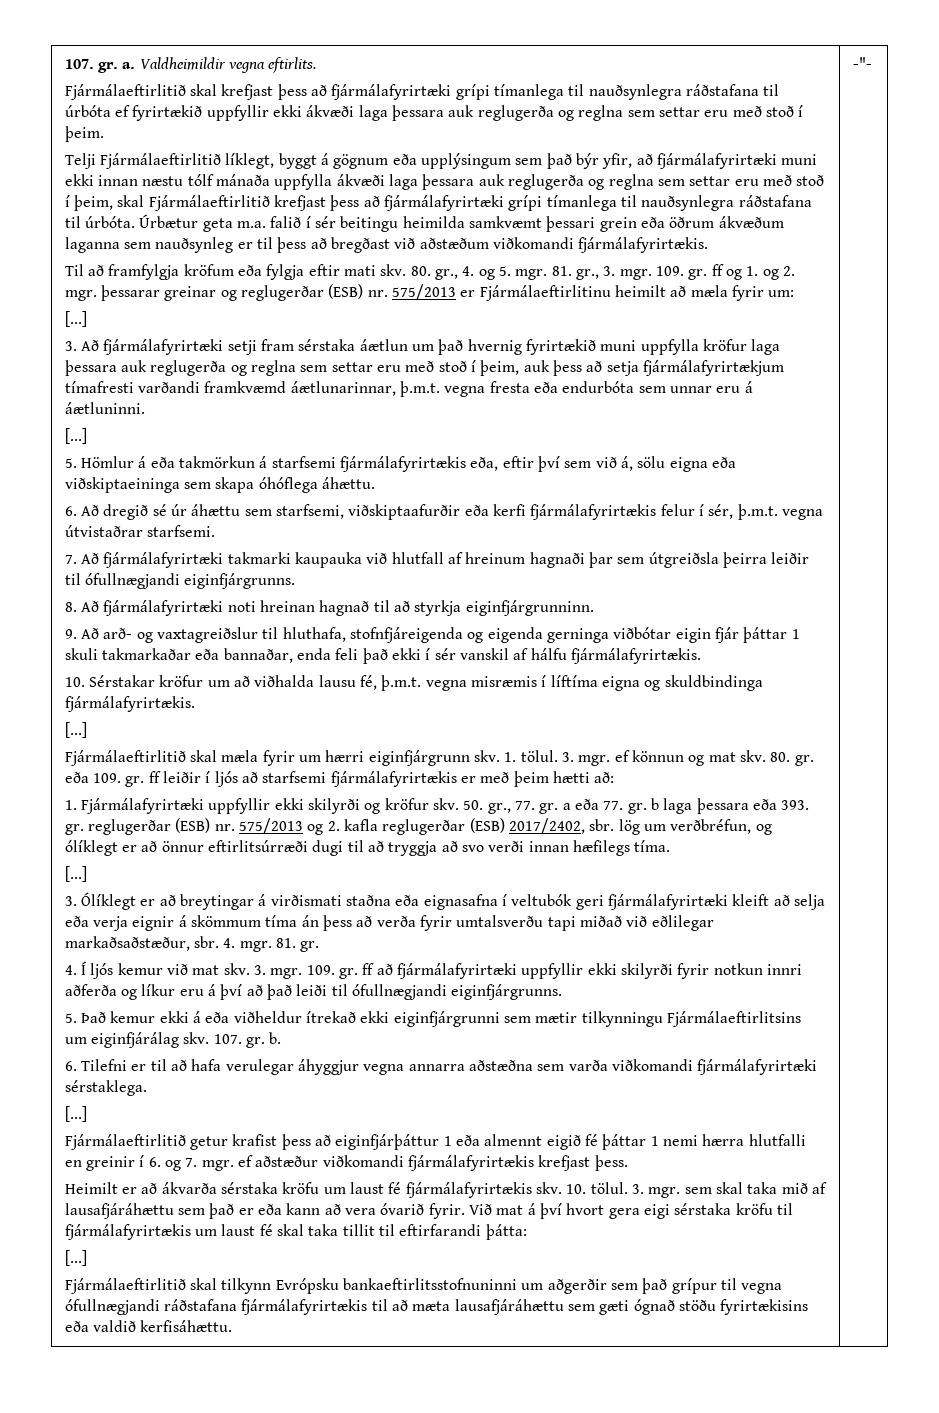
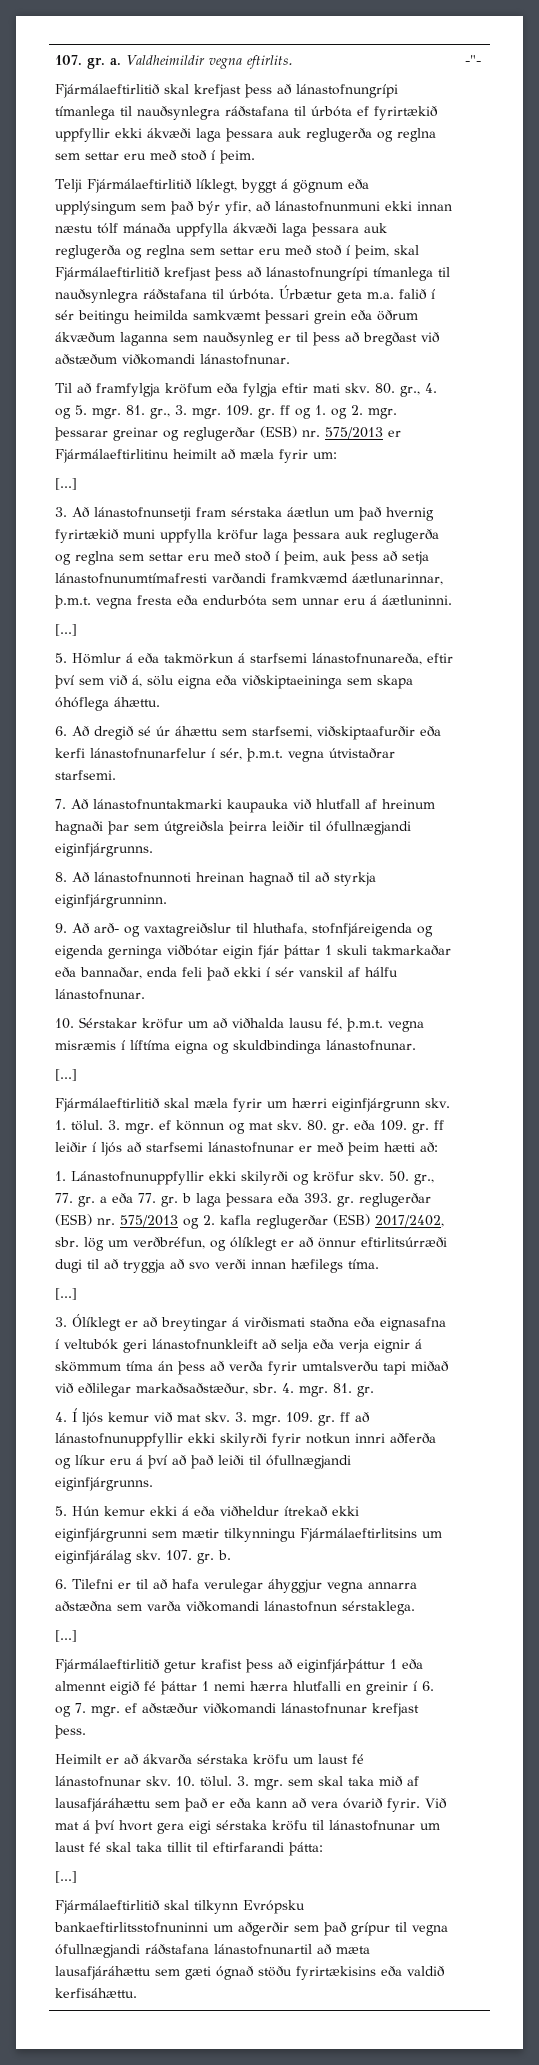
- Fjármálaeftirlitið skal krefjast þess að fjármálafyrirtæki grípi tímanlega til nauðsynlegra ráðstafana til úrbóta ef fyrirtækið uppfyllir ekki ákvæði laga þessara auk reglugerða og reglna sem settar eru með stoð í þeim.
+ Fjármálaeftirlitið skal krefjast þess að lánastofnungrípi tímanlega til nauðsynlegra ráðstafana til úrbóta ef fyrirtækið uppfyllir ekki ákvæði laga þessara auk reglugerða og reglna sem settar eru með stoð í þeim.
- Telji Fjármálaeftirlitið líklegt, byggt á gögnum eða upplýsingum sem það býr yfir, að fjármálafyrirtæki muni ekki innan næstu tólf mánaða uppfylla ákvæði laga þessara auk reglugerða og reglna sem settar eru með stoð í þeim, skal Fjármálaeftirlitið krefjast þess að fjármálafyrirtæki grípi tímanlega til nauðsynlegra ráðstafana til úrbóta.
+ Telji Fjármálaeftirlitið líklegt, byggt á gögnum eða upplýsingum sem það býr yfir, að lánastofnunmuni ekki innan næstu tólf mánaða uppfylla ákvæði laga þessara auk reglugerða og reglna sem settar eru með stoð í þeim, skal Fjármálaeftirlitið krefjast þess að lánastofnungrípi tímanlega til nauðsynlegra ráðstafana til úrbóta.
- Úrbætur geta m.a. falið í sér beitingu heimilda samkvæmt þessari grein eða öðrum ákvæðum laganna sem nauðsynleg er til þess að bregðast við aðstæðum viðkomandi fjármálafyrirtækis.
+ Úrbætur geta m.a. falið í sér beitingu heimilda samkvæmt þessari grein eða öðrum ákvæðum laganna sem nauðsynleg er til þess að bregðast við aðstæðum viðkomandi lánastofnunar.
- 3. Að fjármálafyrirtæki setji fram sérstaka áætlun um það hvernig fyrirtækið muni uppfylla kröfur laga þessara auk reglugerða og reglna sem settar eru með stoð í þeim, auk þess að setja fjármálafyrirtækjum tímafresti varðandi framkvæmd áætlunarinnar, þ.m.t. vegna fresta eða endurbóta sem unnar eru á áætluninni.
+ 3. Að lánastofnunsetji fram sérstaka áætlun um það hvernig fyrirtækið muni uppfylla kröfur laga þessara auk reglugerða og reglna sem settar eru með stoð í þeim, auk þess að setja lánastofnunumtímafresti varðandi framkvæmd áætlunarinnar, þ.m.t. vegna fresta eða endurbóta sem unnar eru á áætluninni.
- 5. Hömlur á eða takmörkun á starfsemi fjármálafyrirtækis eða, eftir því sem við á, sölu eigna eða viðskiptaeininga sem skapa óhóflega áhættu.
+ 5. Hömlur á eða takmörkun á starfsemi lánastofnunareða, eftir því sem við á, sölu eigna eða viðskiptaeininga sem skapa óhóflega áhættu.
- 6. Að dregið sé úr áhættu sem starfsemi, viðskiptaafurðir eða kerfi fjármálafyrirtækis felur í sér, þ.m.t. vegna útvistaðrar starfsemi.
+ 6. Að dregið sé úr áhættu sem starfsemi, viðskiptaafurðir eða kerfi lánastofnunarfelur í sér, þ.m.t. vegna útvistaðrar starfsemi.
- 7. Að fjármálafyrirtæki takmarki kaupauka við hlutfall af hreinum hagnaði þar sem útgreiðsla þeirra leiðir til ófullnægjandi eiginfjárgrunns.
+ 7. Að lánastofnuntakmarki kaupauka við hlutfall af hreinum hagnaði þar sem útgreiðsla þeirra leiðir til ófullnægjandi eiginfjárgrunns.
- 8. Að fjármálafyrirtæki noti hreinan hagnað til að styrkja eiginfjárgrunninn.
+ 8. Að lánastofnunnoti hreinan hagnað til að styrkja eiginfjárgrunninn.
- 9. Að arð- og vaxtagreiðslur til hluthafa, stofnfjáreigenda og eigenda gerninga viðbótar eigin fjár þáttar 1 skuli takmarkaðar eða bannaðar, enda feli það ekki í sér vanskil af hálfu fjármálafyrirtækis.
+ 9. Að arð- og vaxtagreiðslur til hluthafa, stofnfjáreigenda og eigenda gerninga viðbótar eigin fjár þáttar 1 skuli takmarkaðar eða bannaðar, enda feli það ekki í sér vanskil af hálfu lánastofnunar.
- 10. Sérstakar kröfur um að viðhalda lausu fé, þ.m.t. vegna misræmis í líftíma eigna og skuldbindinga fjármálafyrirtækis.
+ 10. Sérstakar kröfur um að viðhalda lausu fé, þ.m.t. vegna misræmis í líftíma eigna og skuldbindinga lánastofnunar.
- 80. gr. eða 109. gr. ff leiðir í ljós að starfsemi fjármálafyrirtækis er með þeim hætti að:
+ 80. gr. eða 109. gr. ff leiðir í ljós að starfsemi lánastofnunar er með þeim hætti að:
- 1. Fjármálafyrirtæki uppfyllir ekki skilyrði og kröfur skv.
+ 1. Lánastofnunuppfyllir ekki skilyrði og kröfur skv.
- 3. Ólíklegt er að breytingar á virðismati staðna eða eignasafna í veltubók geri fjármálafyrirtæki kleift að selja eða verja eignir á skömmum tíma án þess að verða fyrir umtalsverðu tapi miðað við eðlilegar markaðsaðstæður, sbr.
+ 3. Ólíklegt er að breytingar á virðismati staðna eða eignasafna í veltubók geri lánastofnunkleift að selja eða verja eignir á skömmum tíma án þess að verða fyrir umtalsverðu tapi miðað við eðlilegar markaðsaðstæður, sbr.
- 109. gr. ff að fjármálafyrirtæki uppfyllir ekki skilyrði fyrir notkun innri aðferða og líkur eru á því að það leiði til ófullnægjandi eiginfjárgrunns.
+ 109. gr. ff að lánastofnunuppfyllir ekki skilyrði fyrir notkun innri aðferða og líkur eru á því að það leiði til ófullnægjandi eiginfjárgrunns.
- 5. Það kemur ekki á eða viðheldur ítrekað ekki eiginfjárgrunni sem mætir tilkynningu Fjármálaeftirlitsins um eiginfjárálag skv.
+ 5. Hún kemur ekki á eða viðheldur ítrekað ekki eiginfjárgrunni sem mætir tilkynningu Fjármálaeftirlitsins um eiginfjárálag skv.
- 6. Tilefni er til að hafa verulegar áhyggjur vegna annarra aðstæðna sem varða viðkomandi fjármálafyrirtæki sérstaklega.
+ 6. Tilefni er til að hafa verulegar áhyggjur vegna annarra aðstæðna sem varða viðkomandi lánastofnun sérstaklega.
- Fjármálaeftirlitið getur krafist þess að eiginfjárþáttur 1 eða almennt eigið fé þáttar 1 nemi hærra hlutfalli en greinir í 6. og 7. mgr. ef aðstæður viðkomandi fjármálafyrirtækis krefjast þess.
+ Fjármálaeftirlitið getur krafist þess að eiginfjárþáttur 1 eða almennt eigið fé þáttar 1 nemi hærra hlutfalli en greinir í 6. og 7. mgr. ef aðstæður viðkomandi lánastofnunar krefjast þess.
- Heimilt er að ákvarða sérstaka kröfu um laust fé fjármálafyrirtækis skv.
+ Heimilt er að ákvarða sérstaka kröfu um laust fé lánastofnunar skv.
- Við mat á því hvort gera eigi sérstaka kröfu til fjármálafyrirtækis um laust fé skal taka tillit til eftirfarandi þátta:
+ Við mat á því hvort gera eigi sérstaka kröfu til lánastofnunar um laust fé skal taka tillit til eftirfarandi þátta:
- Fjármálaeftirlitið skal tilkynn Evrópsku bankaeftirlitsstofnuninni um aðgerðir sem það grípur til vegna ófullnægjandi ráðstafana fjármálafyrirtækis til að mæta lausafjáráhættu sem gæti ógnað stöðu fyrirtækisins eða valdið kerfisáhættu.
+ Fjármálaeftirlitið skal tilkynn Evrópsku bankaeftirlitsstofnuninni um aðgerðir sem það grípur til vegna ófullnægjandi ráðstafana lánastofnunartil að mæta lausafjáráhættu sem gæti ógnað stöðu fyrirtækisins eða valdið kerfisáhættu.

